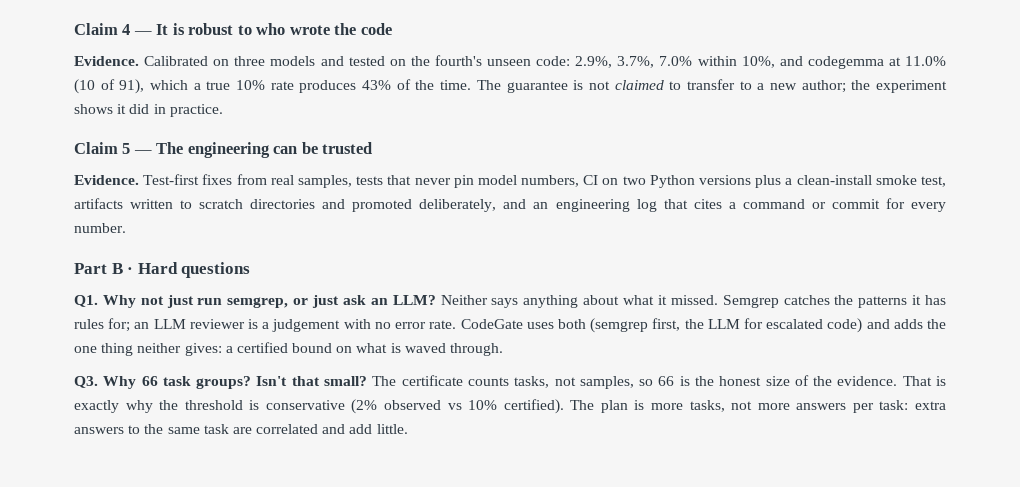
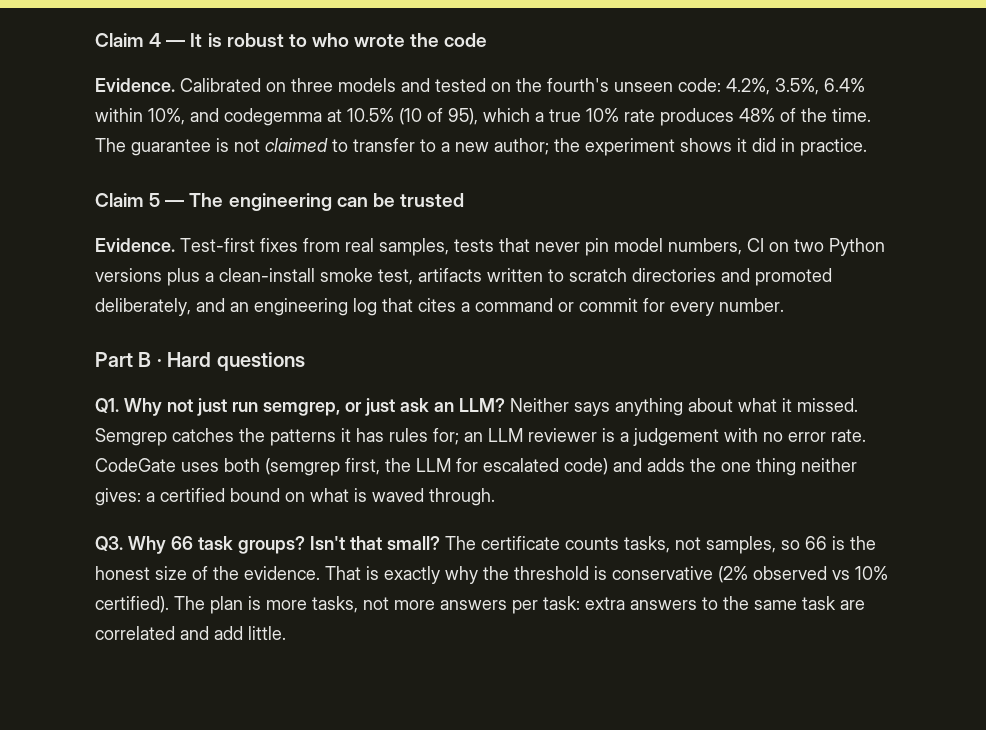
- Calibrated on three models and tested on the fourth's unseen code: 2.9%, 3.7%, 7.0% within 10%, and codegemma at 11.0% (10 of 91), which a true 10% rate produces 43% of the time.
+ Calibrated on three models and tested on the fourth's unseen code: 4.2%, 3.5%, 6.4% within 10%, and codegemma at 10.5% (10 of 95), which a true 10% rate produces 48% of the time.

